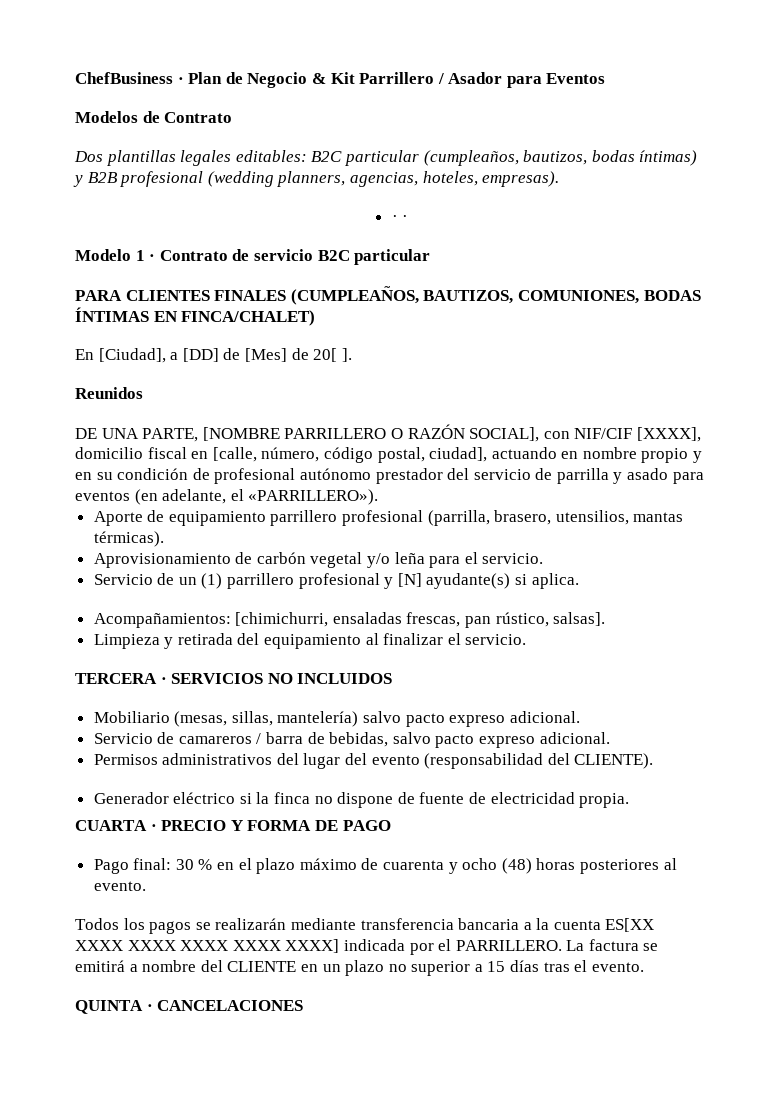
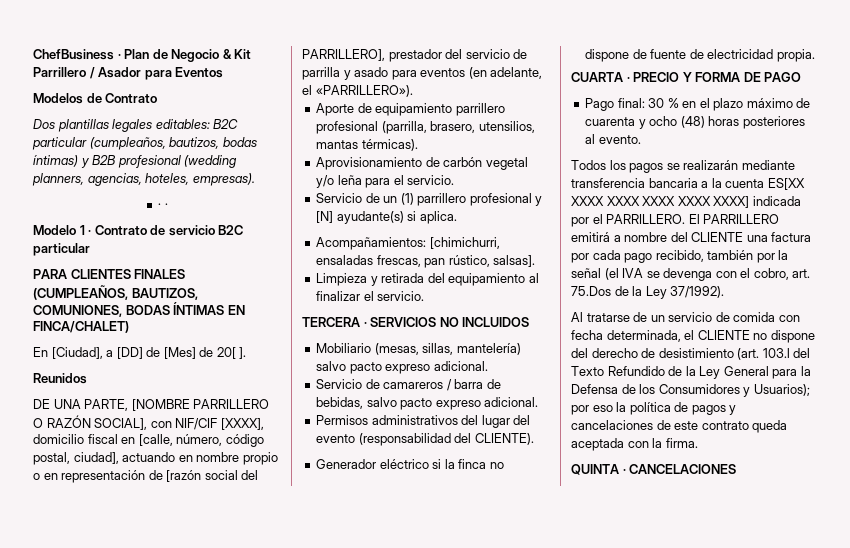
- DE UNA PARTE, [NOMBRE PARRILLERO O RAZÓN SOCIAL], con NIF/CIF [XXXX], domicilio fiscal en [calle, número, código postal, ciudad], actuando en nombre propio y en su condición de profesional autónomo prestador del servicio de parrilla y asado para eventos (en adelante, el «PARRILLERO»).
+ DE UNA PARTE, [NOMBRE PARRILLERO O RAZÓN SOCIAL], con NIF/CIF [XXXX], domicilio fiscal en [calle, número, código postal, ciudad], actuando en nombre propio o en representación de [razón social del PARRILLERO], prestador del servicio de parrilla y asado para eventos (en adelante, el «PARRILLERO»).
- La factura se emitirá a nombre del CLIENTE en un plazo no superior a 15 días tras el evento.
+ El PARRILLERO emitirá a nombre del CLIENTE una factura por cada pago recibido, también por la señal (el IVA se devenga con el cobro, art. 75.Dos de la Ley 37/1992).
+ Al tratarse de un servicio de comida con fecha determinada, el CLIENTE no dispone del derecho de desistimiento (art. 103.l del Texto Refundido de la Ley General para la Defensa de los Consumidores y Usuarios); por eso la política de pagos y cancelaciones de este contrato queda aceptada con la firma.

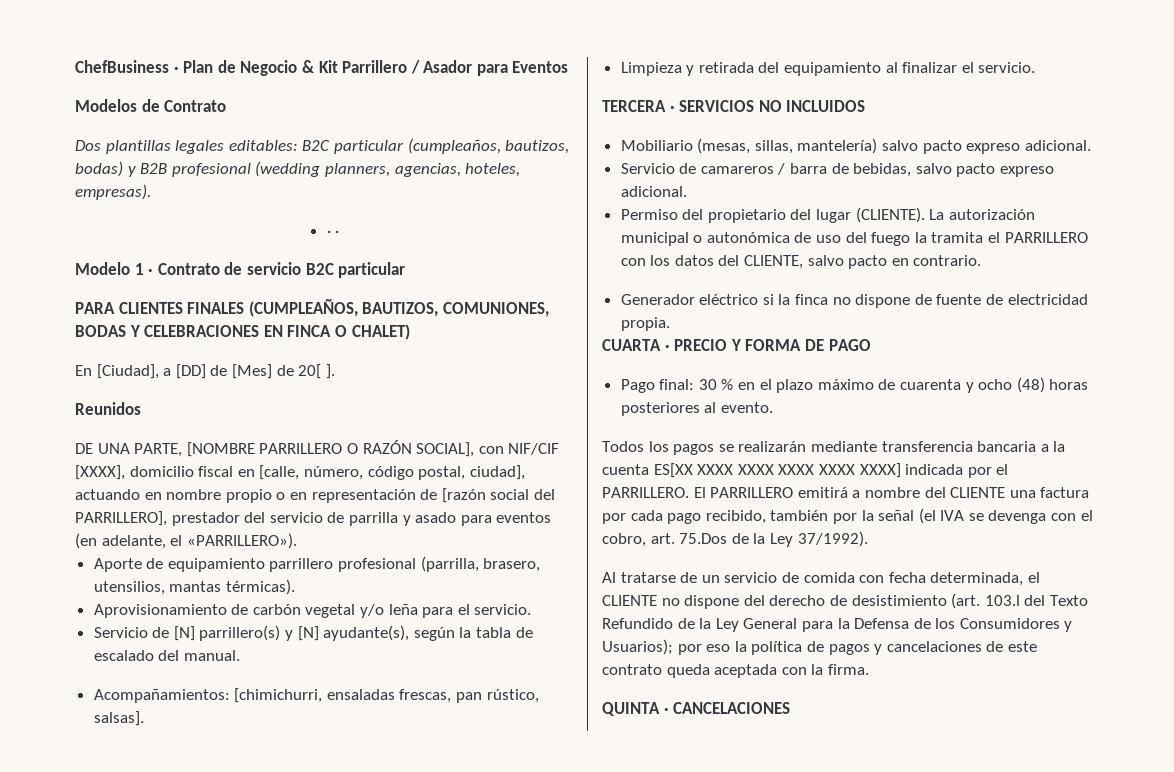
- Dos plantillas legales editables: B2C particular (cumpleaños, bautizos, bodas íntimas) y B2B profesional (wedding planners, agencias, hoteles, empresas).
+ Dos plantillas legales editables: B2C particular (cumpleaños, bautizos, bodas) y B2B profesional (wedding planners, agencias, hoteles, empresas).
- PARA CLIENTES FINALES (CUMPLEAÑOS, BAUTIZOS, COMUNIONES, BODAS ÍNTIMAS EN FINCA/CHALET)
+ PARA CLIENTES FINALES (CUMPLEAÑOS, BAUTIZOS, COMUNIONES, BODAS Y CELEBRACIONES EN FINCA O CHALET)
- Servicio de un (1) parrillero profesional y [N] ayudante(s) si aplica.
+ Servicio de [N] parrillero(s) y [N] ayudante(s), según la tabla de escalado del manual.
- Permisos administrativos del lugar del evento (responsabilidad del CLIENTE).
+ Permiso del propietario del lugar (CLIENTE). La autorización municipal o autonómica de uso del fuego la tramita el PARRILLERO con los datos del CLIENTE, salvo pacto en contrario.

